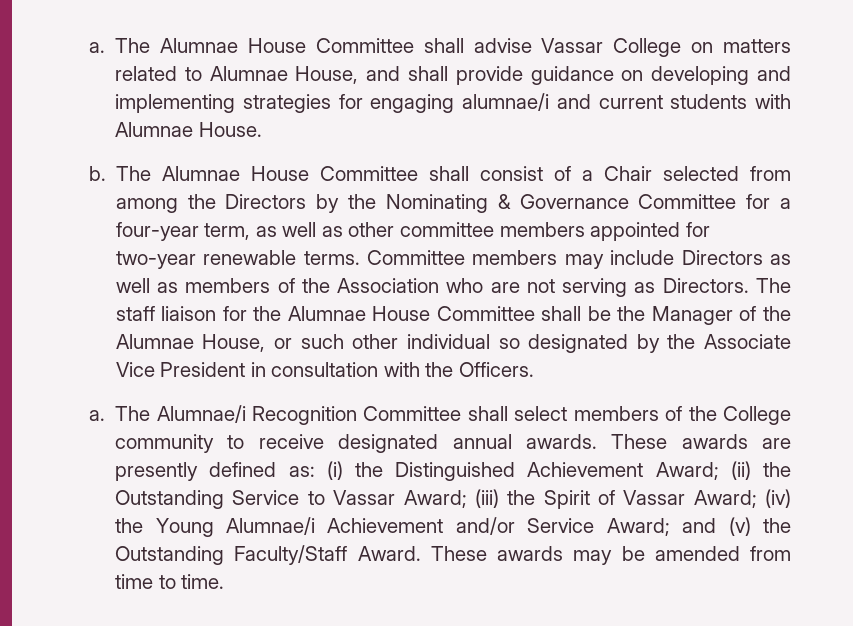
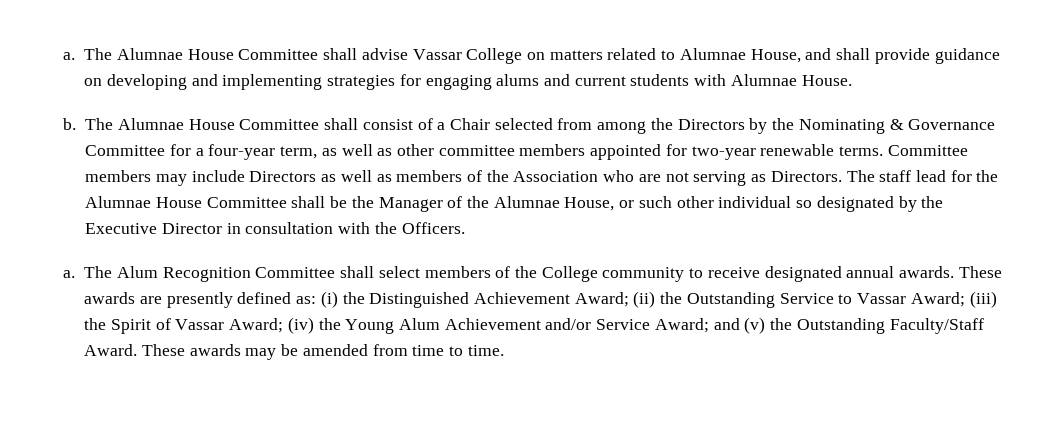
- The Alumnae House Committee shall advise Vassar College on matters related to Alumnae House, and shall provide guidance on developing and implementing strategies for engaging alumnae/i and current students with Alumnae House.
+ The Alumnae House Committee shall advise Vassar College on matters related to Alumnae House, and shall provide guidance on developing and implementing strategies for engaging alums and current students with Alumnae House.
- The staff liaison for the Alumnae House Committee shall be the Manager of the Alumnae House, or such other individual so designated by the Associate Vice President in consultation with the Officers.
+ The staff lead for the Alumnae House Committee shall be the Manager of the Alumnae House, or such other individual so designated by the Executive Director in consultation with the Officers.
- The Alumnae/i Recognition Committee shall select members of the College community to receive designated annual awards.
+ The Alum Recognition Committee shall select members of the College community to receive designated annual awards.
- These awards are presently defined as: (i) the Distinguished Achievement Award; (ii) the Outstanding Service to Vassar Award; (iii) the Spirit of Vassar Award; (iv) the Young Alumnae/i Achievement and/or Service Award; and (v) the Outstanding Faculty/Staff Award.
+ These awards are presently defined as: (i) the Distinguished Achievement Award; (ii) the Outstanding Service to Vassar Award; (iii) the Spirit of Vassar Award; (iv) the Young Alum Achievement and/or Service Award; and (v) the Outstanding Faculty/Staff Award.

